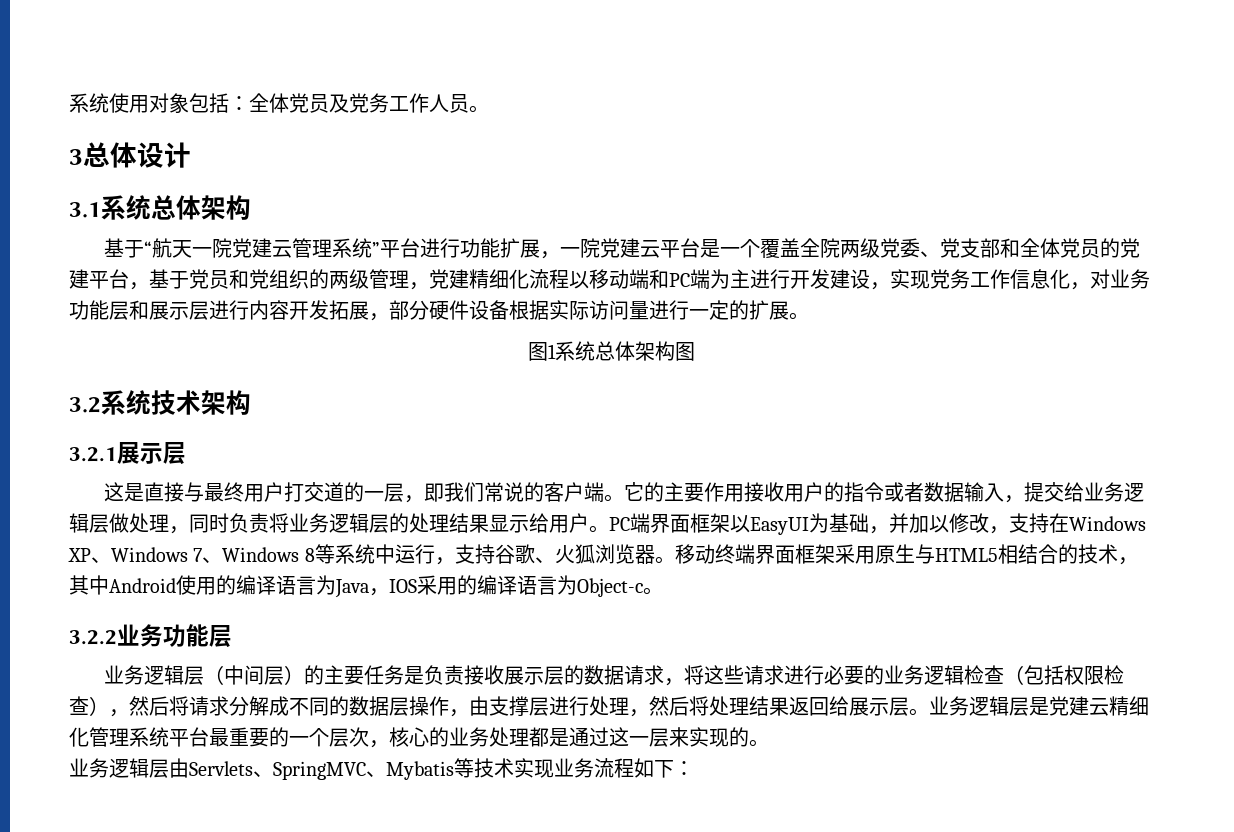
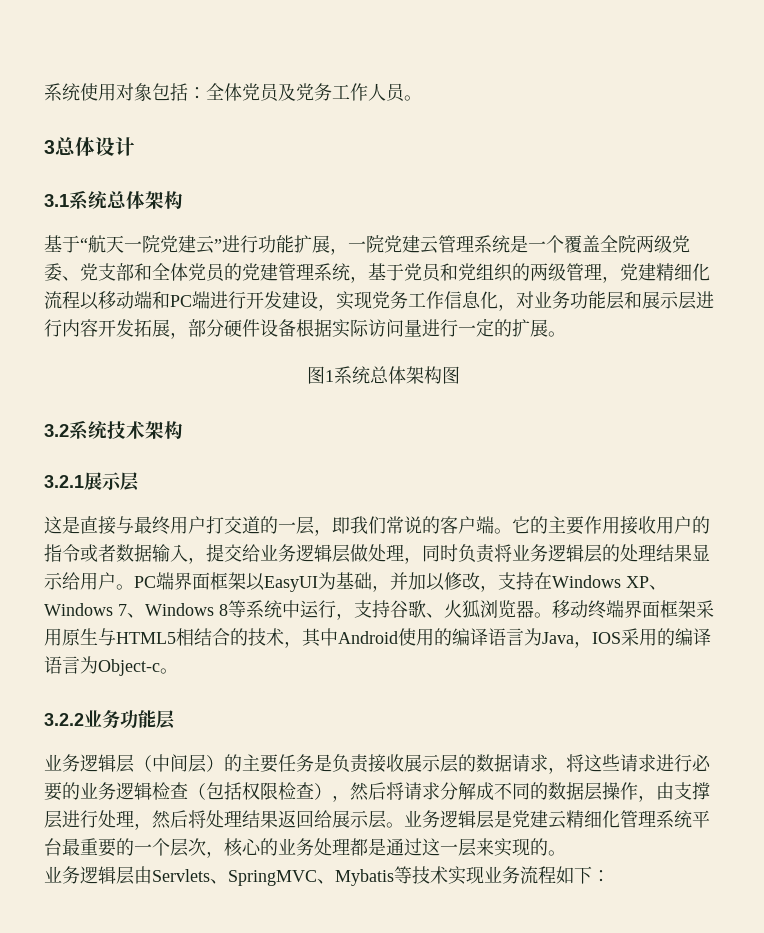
- 基于“航天一院党建云管理系统”平台进行功能扩展，一院党建云平台是一个覆盖全院两级党委、党支部和全体党员的党建平台，基于党员和党组织的两级管理，党建精细化流程以移动端和PC端为主进行开发建设，实现党务工作信息化，对业务功能层和展示层进行内容开发拓展，部分硬件设备根据实际访问量进行一定的扩展。
+ 基于“航天一院党建云”进行功能扩展，一院党建云管理系统是一个覆盖全院两级党委、党支部和全体党员的党建管理系统，基于党员和党组织的两级管理，党建精细化流程以移动端和PC端进行开发建设，实现党务工作信息化，对业务功能层和展示层进行内容开发拓展，部分硬件设备根据实际访问量进行一定的扩展。

